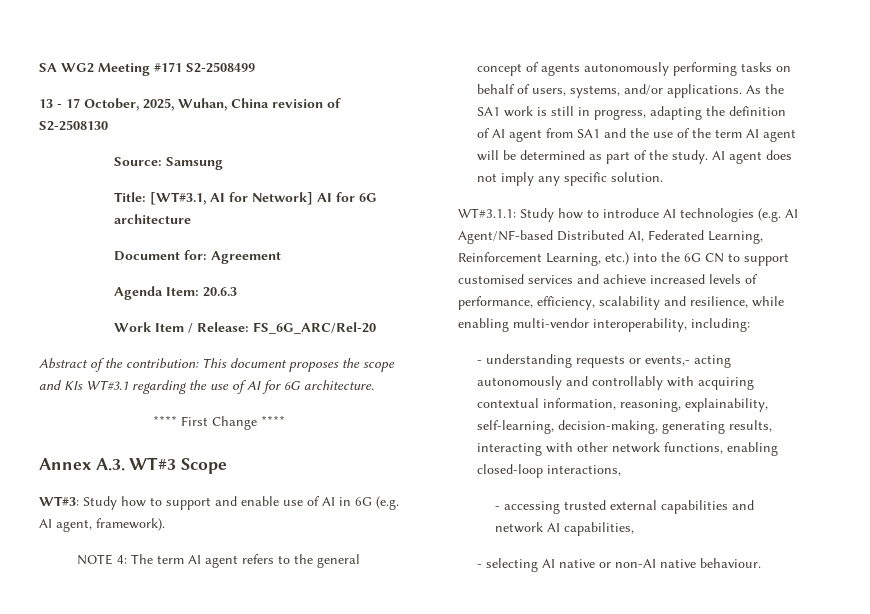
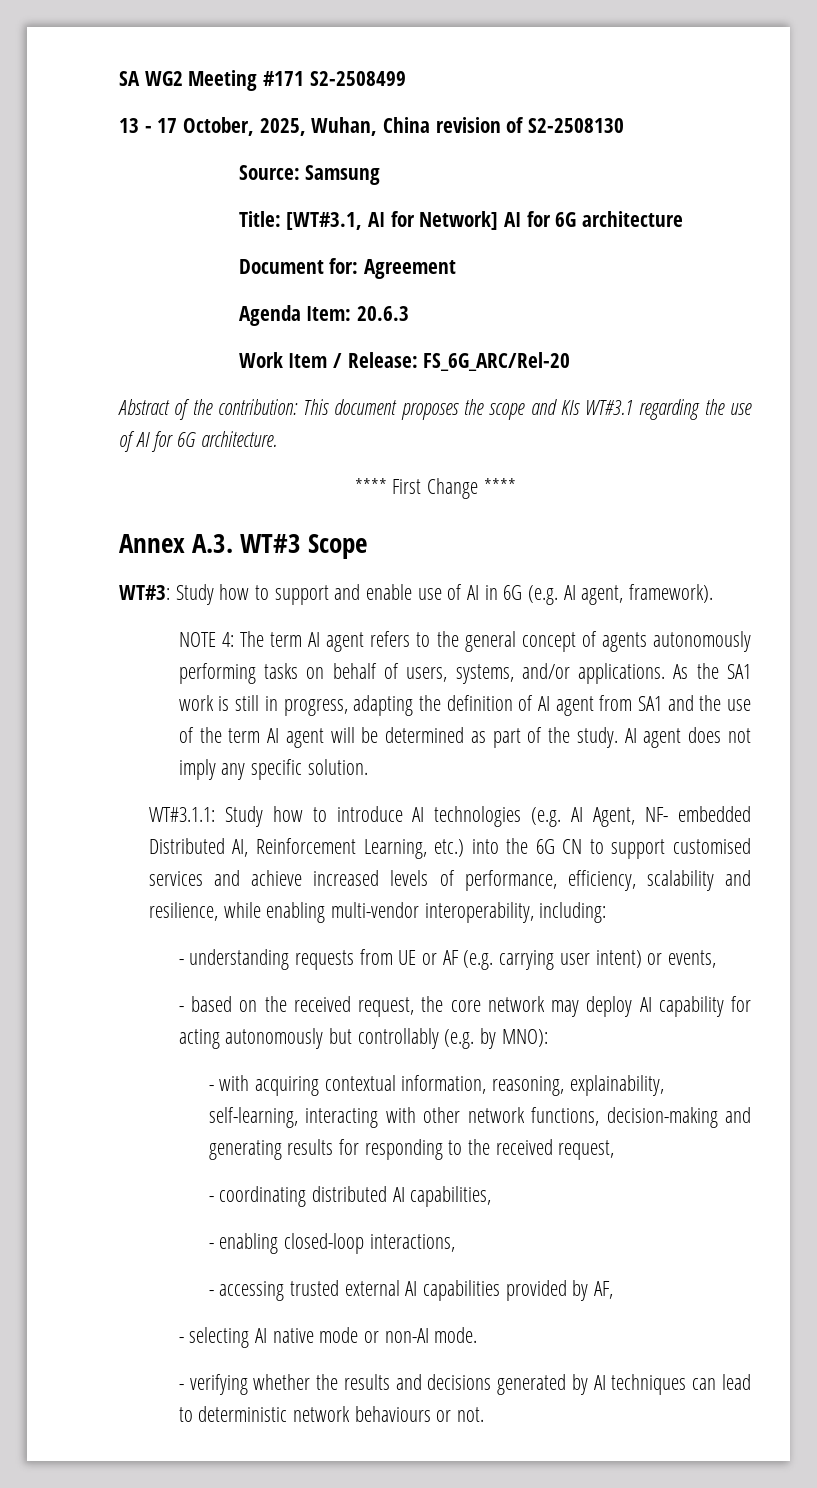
- WT#3.1.1: Study how to introduce AI technologies (e.g. AI Agent/NF-based Distributed AI, Federated Learning, Reinforcement Learning, etc.) into the 6G CN to support customised services and achieve increased levels of performance, efficiency, scalability and resilience, while enabling multi-vendor interoperability, including:
+ WT#3.1.1: Study how to introduce AI technologies (e.g. AI Agent, NF- embedded Distributed AI, Reinforcement Learning, etc.) into the 6G CN to support customised services and achieve increased levels of performance, efficiency, scalability and resilience, while enabling multi-vendor interoperability, including:
- - understanding requests or events,- acting autonomously and controllably with acquiring contextual information, reasoning, explainability, self-learning, decision-making, generating results, interacting with other network functions, enabling closed-loop interactions,
+ - understanding requests from UE or AF (e.g. carrying user intent) or events,
+ - based on the received request, the core network may deploy AI capability for acting autonomously but controllably (e.g. by MNO):
+ - with acquiring contextual information, reasoning, explainability, self-learning, interacting with other network functions, decision-making and generating results for responding to the received request,
+ - coordinating distributed AI capabilities,
+ - enabling closed-loop interactions,
- - accessing trusted external capabilities and network AI capabilities,
+ - accessing trusted external AI capabilities provided by AF,
- - selecting AI native or non-AI native behaviour.
+ - selecting AI native mode or non-AI mode.
+ - verifying whether the results and decisions generated by AI techniques can lead to deterministic network behaviours or not.

